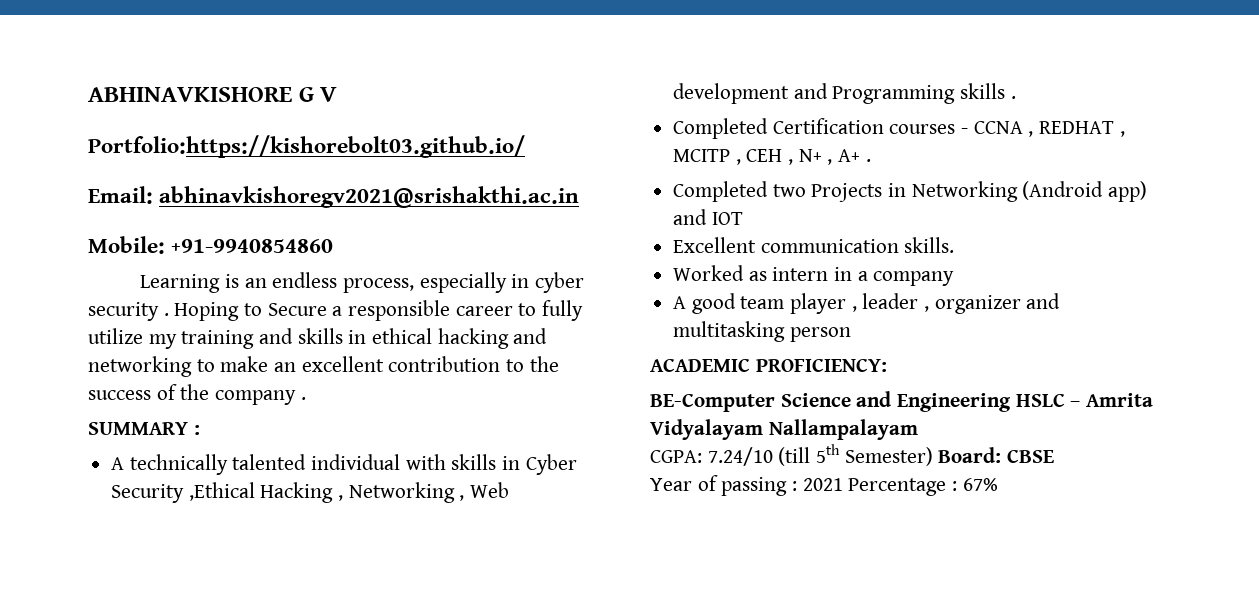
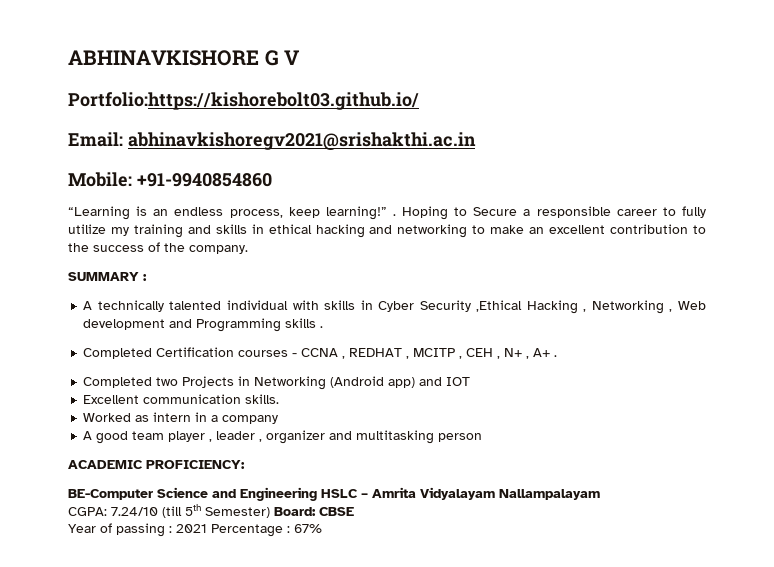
- Learning is an endless process, especially in cyber security .
+ “Learning is an endless process, keep learning!” .
- Hoping to Secure a responsible career to fully utilize my training and skills in ethical hacking and networking to make an excellent contribution to the success of the company .
+ Hoping to Secure a responsible career to fully utilize my training and skills in ethical hacking and networking to make an excellent contribution to the success of the company.

